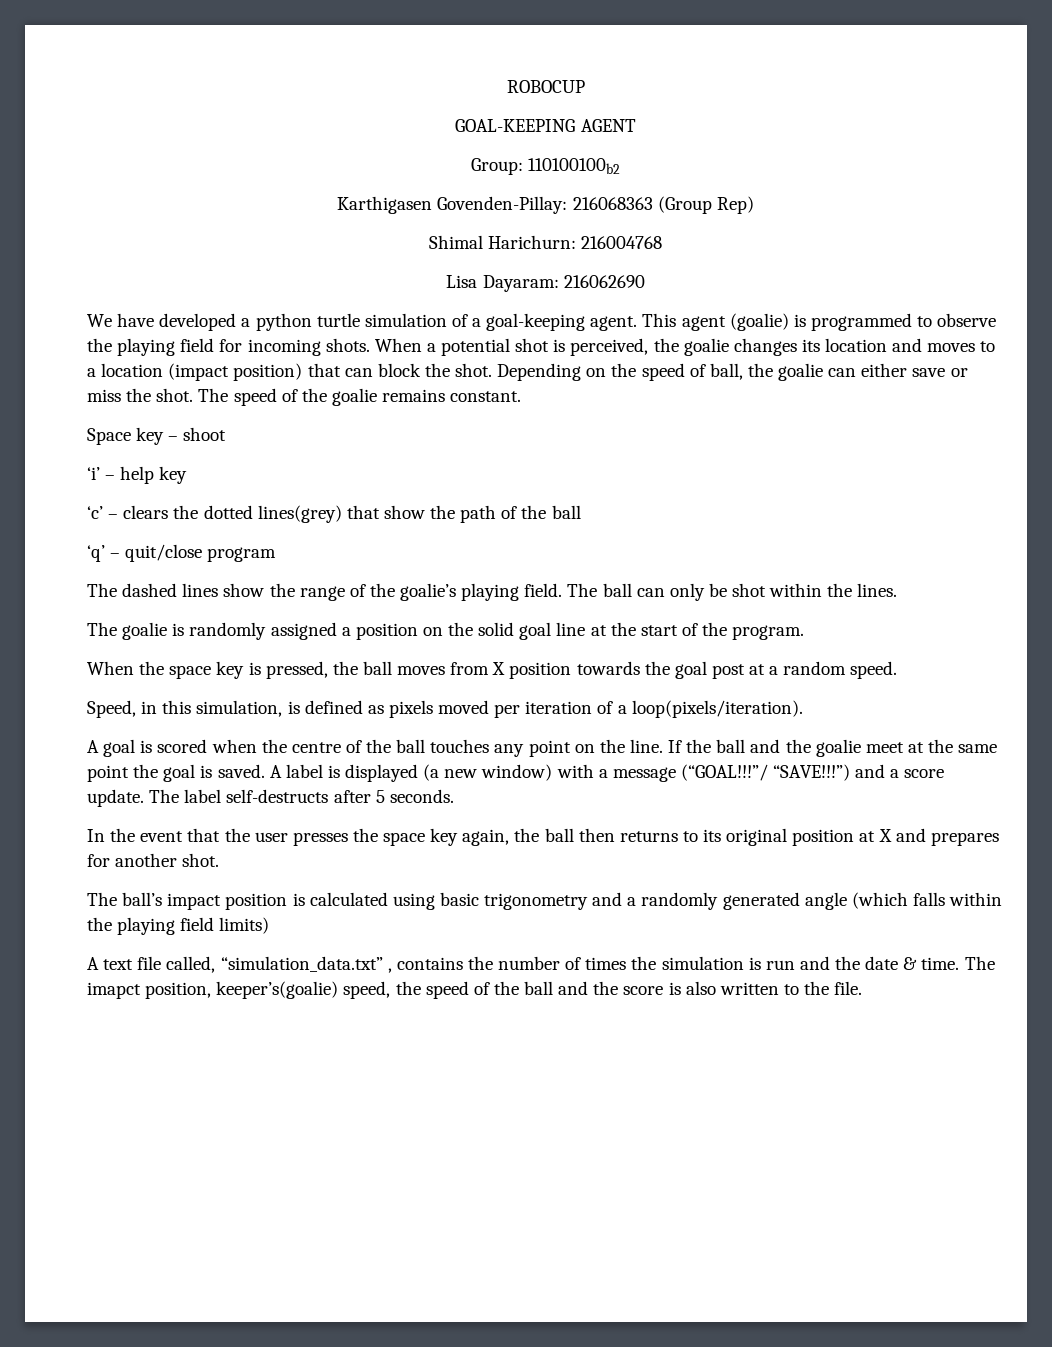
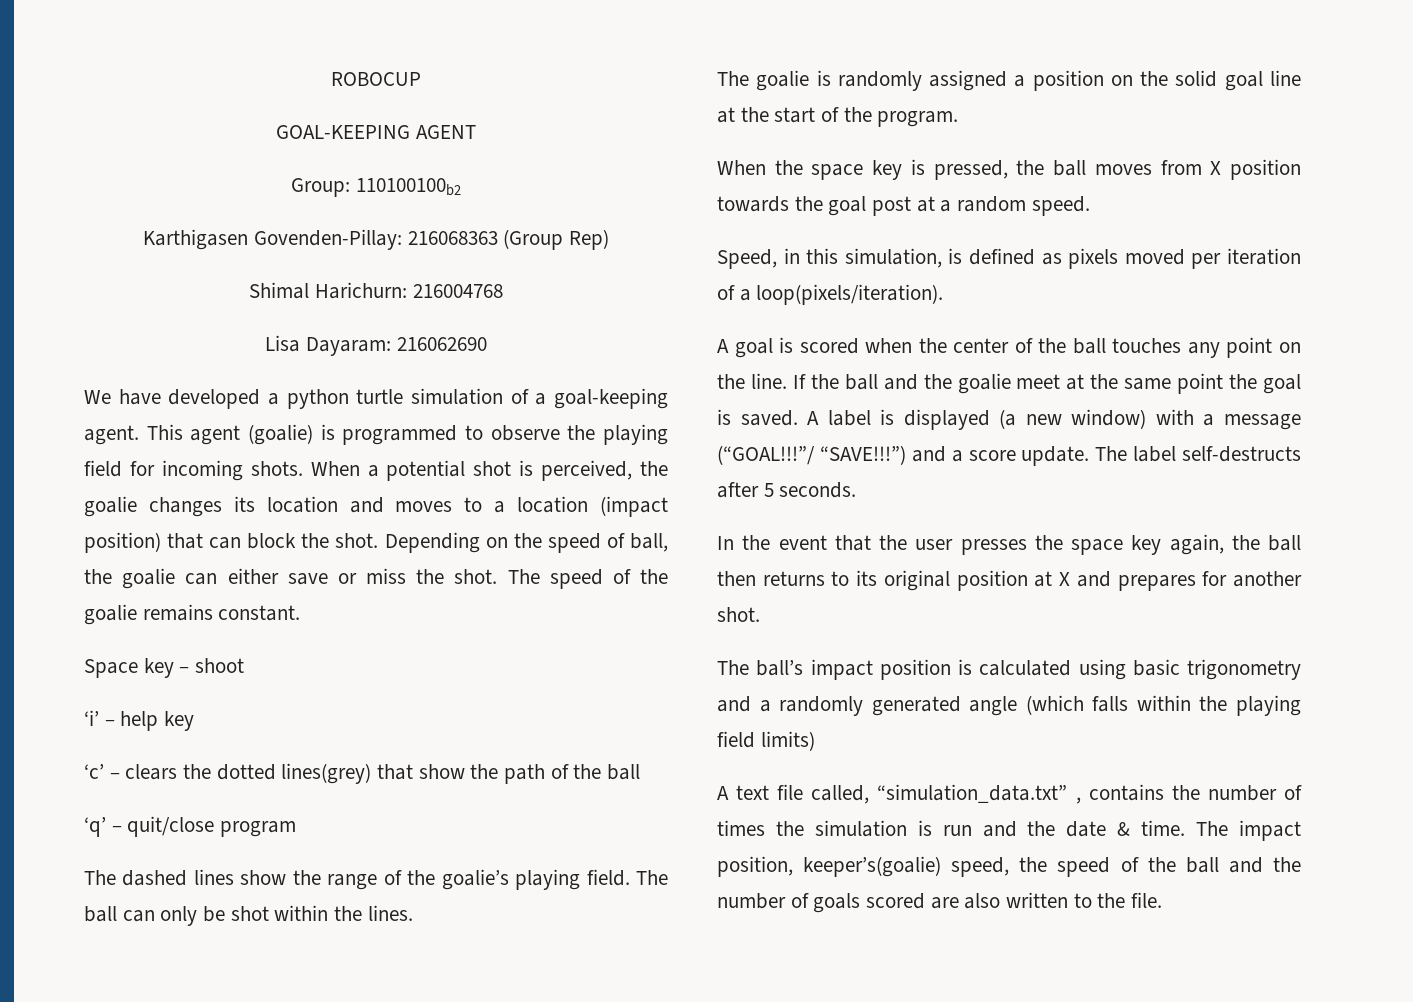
- A goal is scored when the centre of the ball touches any point on the line.
+ A goal is scored when the center of the ball touches any point on the line.
- The imapct position, keeper’s(goalie) speed, the speed of the ball and the score is also written to the file.
+ The impact position, keeper’s(goalie) speed, the speed of the ball and the number of goals scored are also written to the file.

